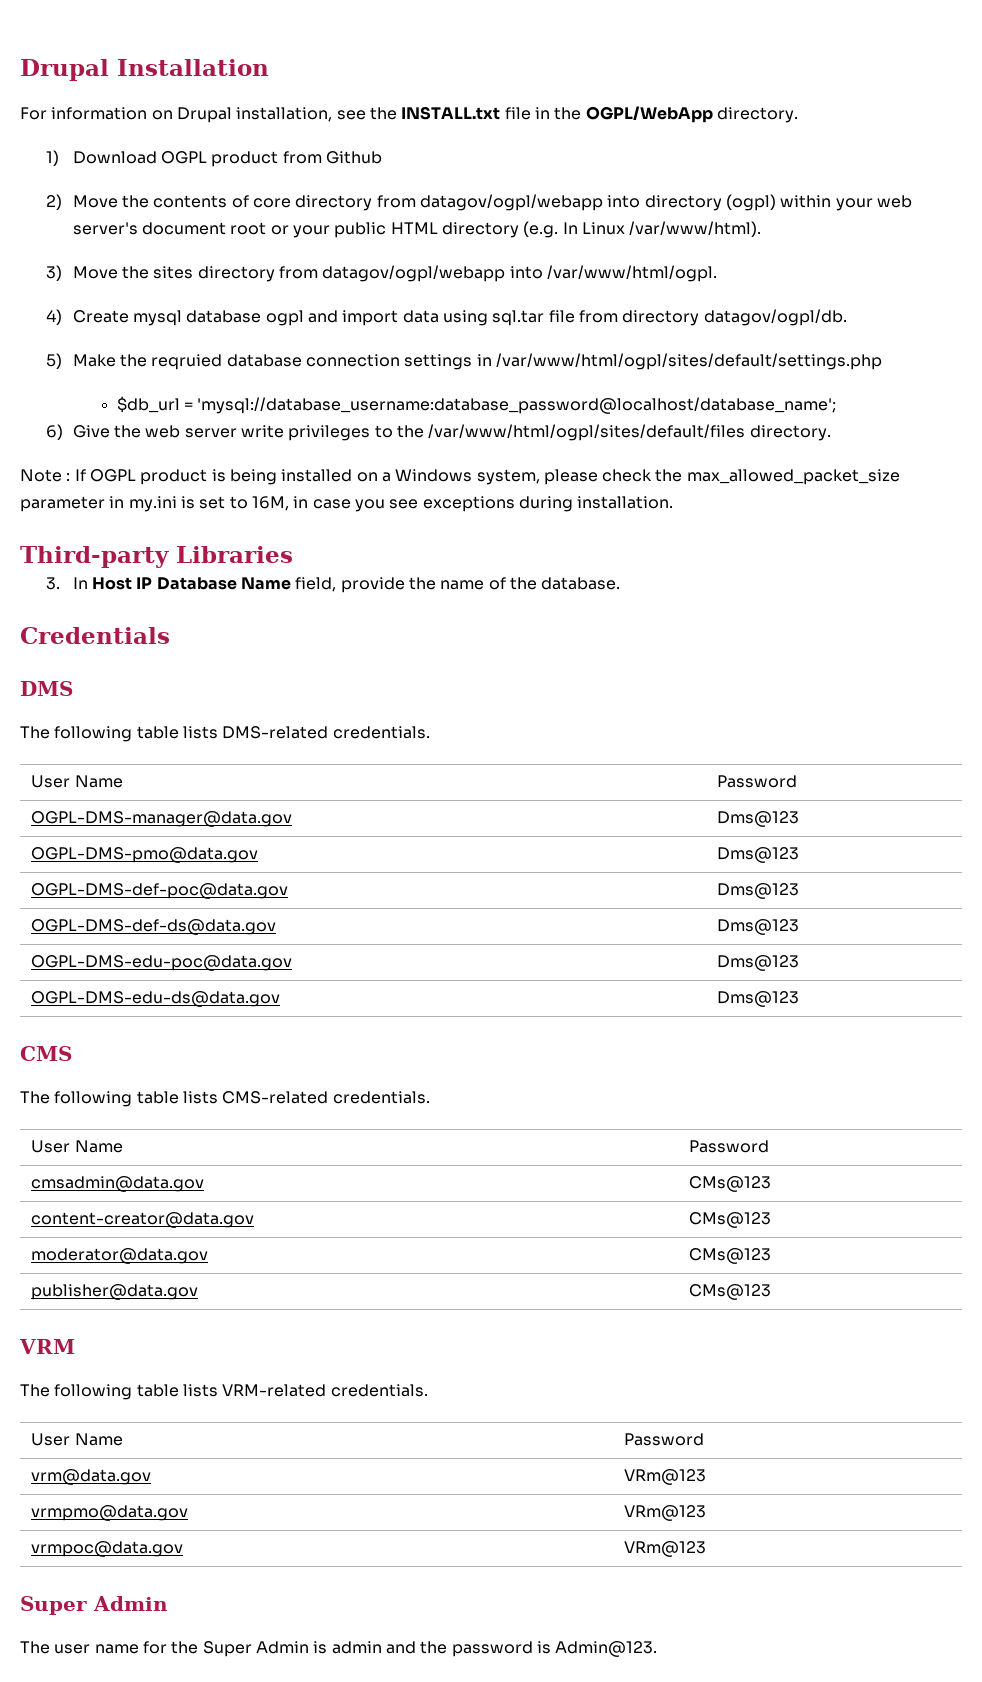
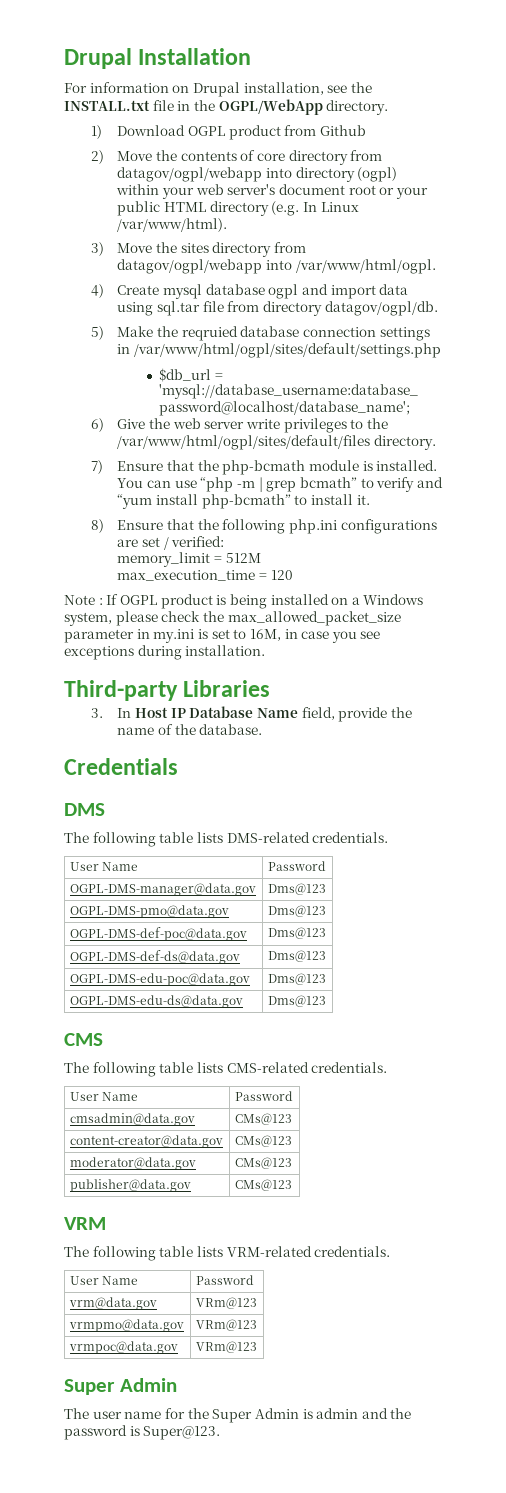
+ 7) Ensure that the php-bcmath module is installed. You can use “php -m | grep bcmath” to verify and “yum install php-bcmath” to install it.
+ 8) Ensure that the following php.ini configurations are set / verified:
+ memory_limit = 512M
+ max_execution_time = 120
- The user name for the Super Admin is admin and the password is Admin@123.
+ The user name for the Super Admin is admin and the password is Super@123.

